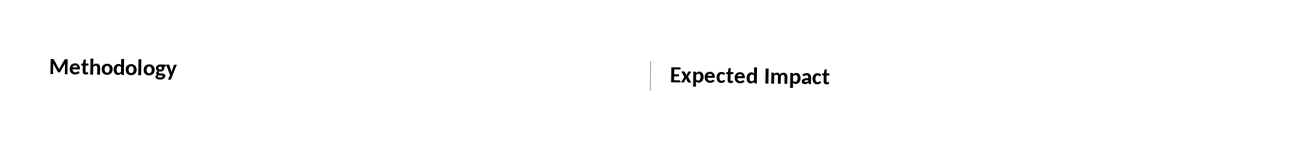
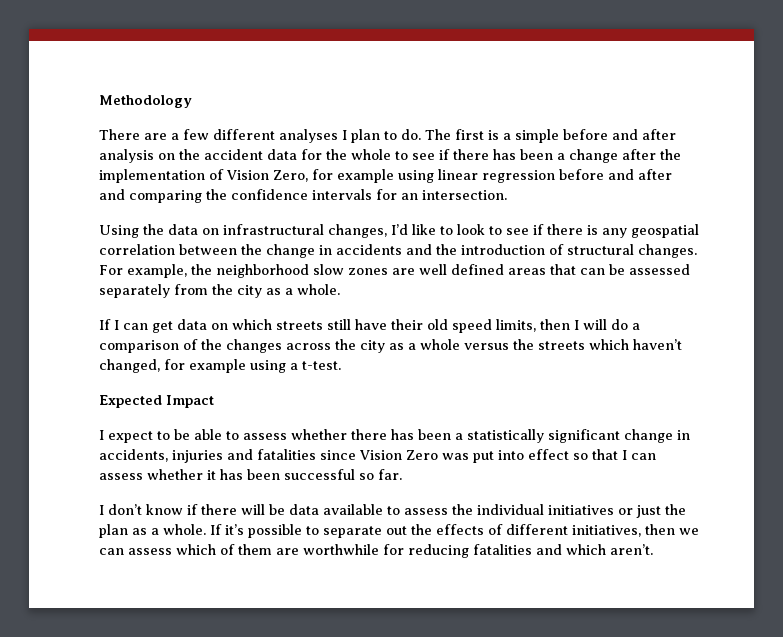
+ There are a few different analyses I plan to do. The first is a simple before and after analysis on the accident data for the whole to see if there has been a change after the implementation of Vision Zero, for example using linear regression before and after and comparing the confidence intervals for an intersection.
+ Using the data on infrastructural changes, I’d like to look to see if there is any geospatial correlation between the change in accidents and the introduction of structural changes. For example, the neighborhood slow zones are well defined areas that can be assessed separately from the city as a whole.
+ If I can get data on which streets still have their old speed limits, then I will do a comparison of the changes across the city as a whole versus the streets which haven’t changed, for example using a t-test.
  Expected Impact
+ I expect to be able to assess whether there has been a statistically significant change in accidents, injuries and fatalities since Vision Zero was put into effect so that I can assess whether it has been successful so far.
+ I don’t know if there will be data available to assess the individual initiatives or just the plan as a whole. If it’s possible to separate out the effects of different initiatives, then we can assess which of them are worthwhile for reducing fatalities and which aren’t.

